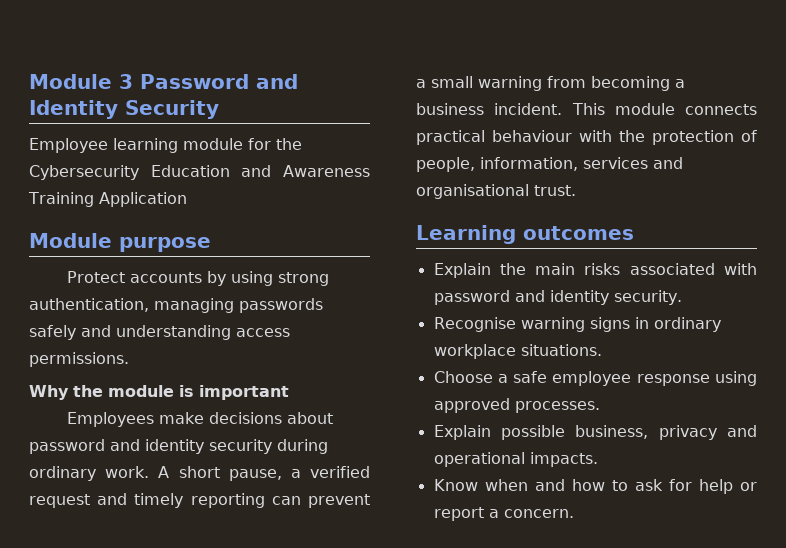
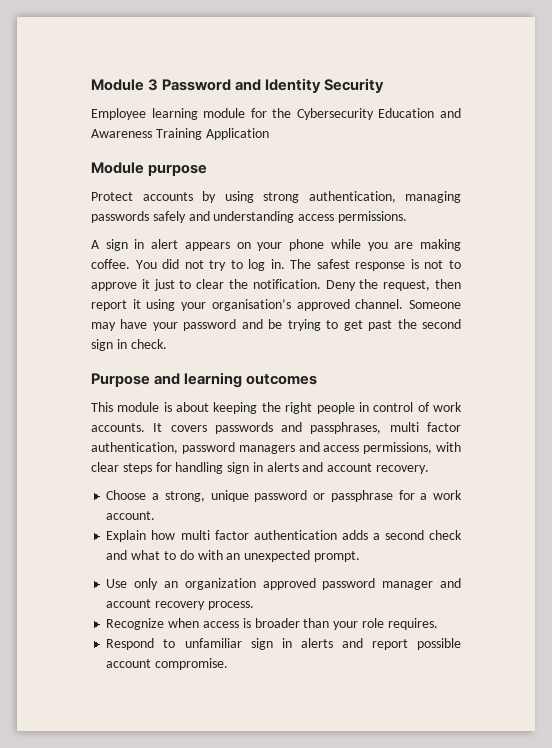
- Why the module is important
- Employees make decisions about password and identity security during ordinary work. A short pause, a verified request and timely reporting can prevent a small warning from becoming a business incident. This module connects practical behaviour with the protection of people, information, services and organisational trust.
- Learning outcomes
- Explain the main risks associated with password and identity security.
- Recognise warning signs in ordinary workplace situations.
- Choose a safe employee response using approved processes.
- Explain possible business, privacy and operational impacts.
- Know when and how to ask for help or report a concern.
+ A sign in alert appears on your phone while you are making coffee. You did not try to log in. The safest response is not to approve it just to clear the notification. Deny the request, then report it using your organisation’s approved channel. Someone may have your password and be trying to get past the second sign in check.
+ Purpose and learning outcomes
+ This module is about keeping the right people in control of work accounts. It covers passwords and passphrases, multi factor authentication, password managers and access permissions, with clear steps for handling sign in alerts and account recovery.
+ Choose a strong, unique password or passphrase for a work account.
+ Explain how multi factor authentication adds a second check and what to do with an unexpected prompt.
+ Use only an organization approved password manager and account recovery process.
+ Recognize when access is broader than your role requires.
+ Respond to unfamiliar sign in alerts and report possible account compromise.

